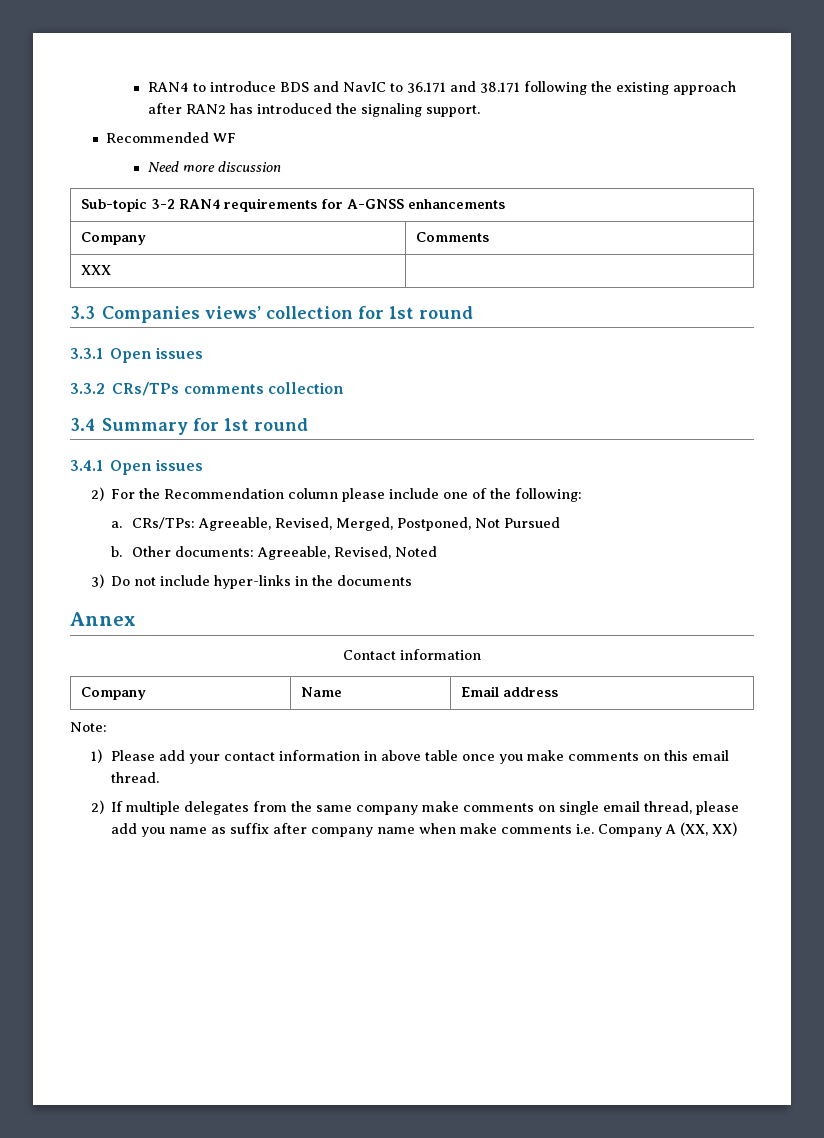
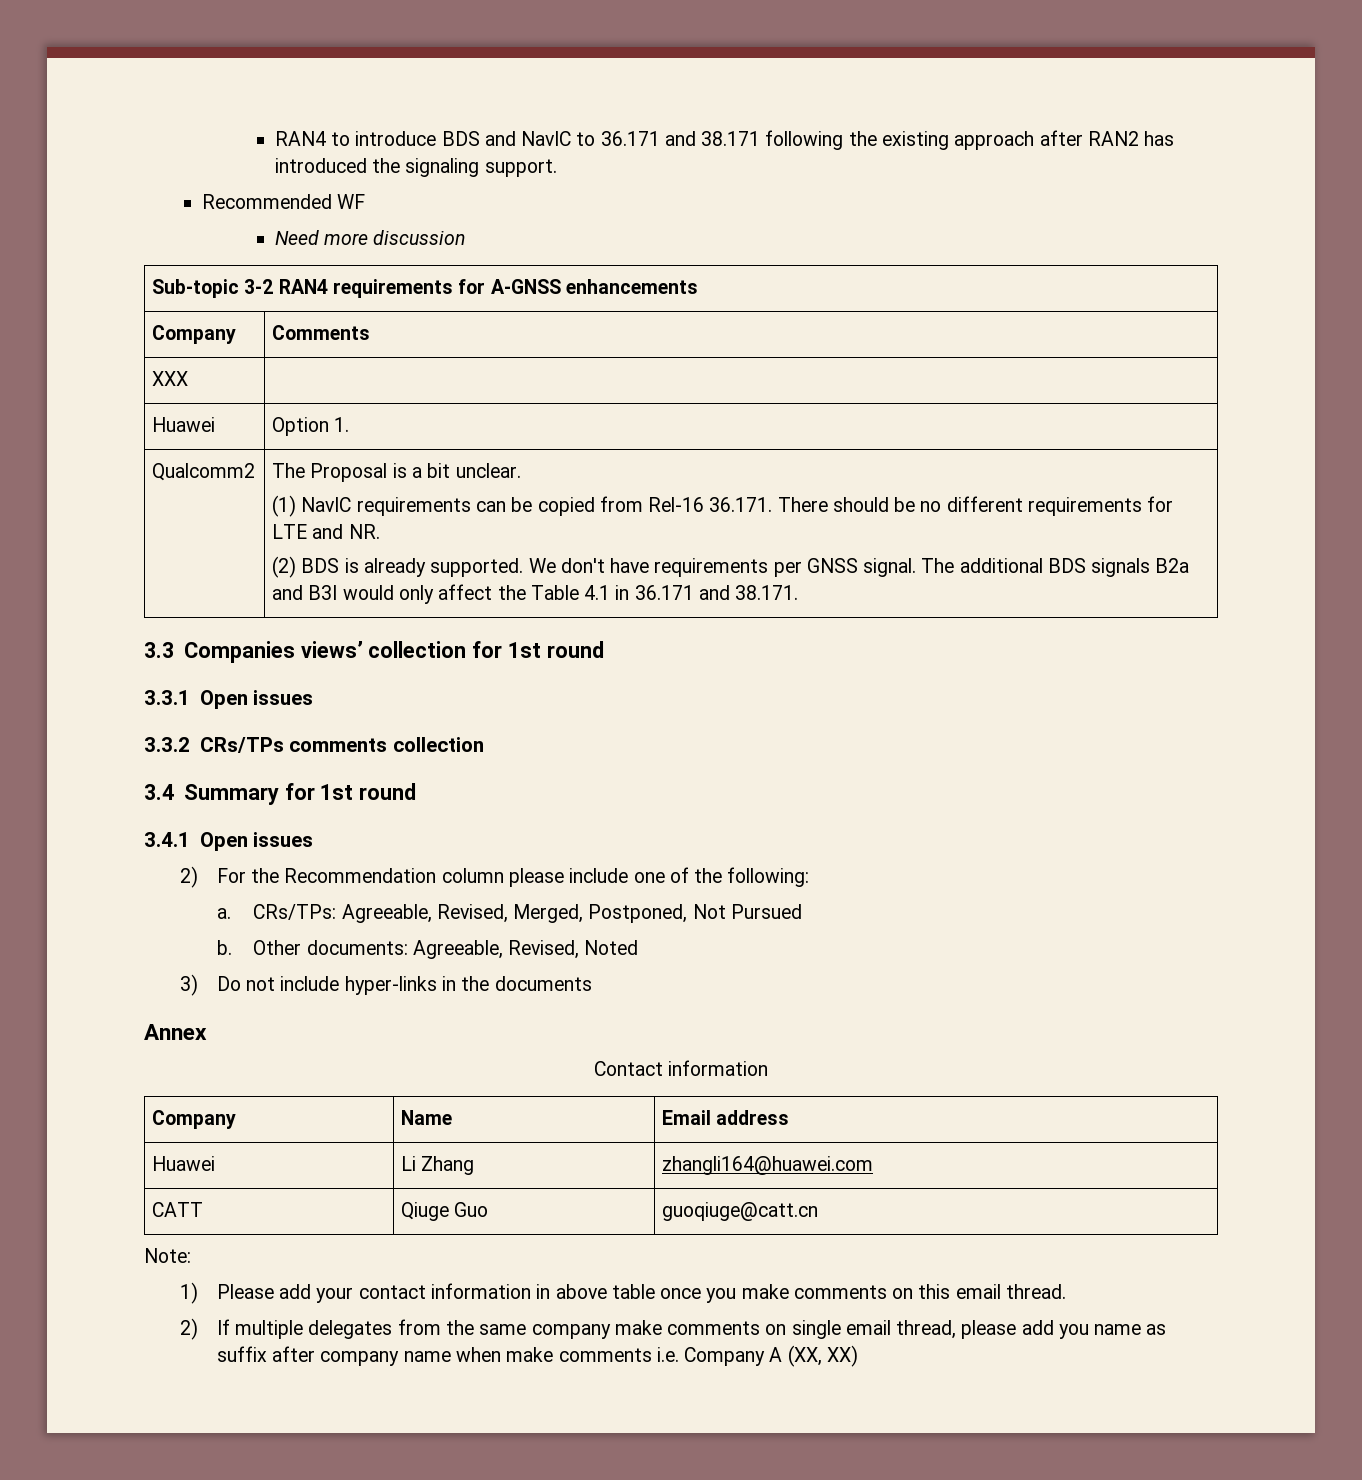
+ Huawei | Option 1.
+ Qualcomm2 | The Proposal is a bit unclear.
+ (1) NavIC requirements can be copied from Rel-16 36.171. There should be no different requirements for LTE and NR.
+ (2) BDS is already supported. We don't have requirements per GNSS signal. The additional BDS signals B2a and B3I would only affect the Table 4.1 in 36.171 and 38.171.
+ Huawei | Li Zhang | zhangli164@huawei.com
+ CATT | Qiuge Guo | guoqiuge@catt.cn

